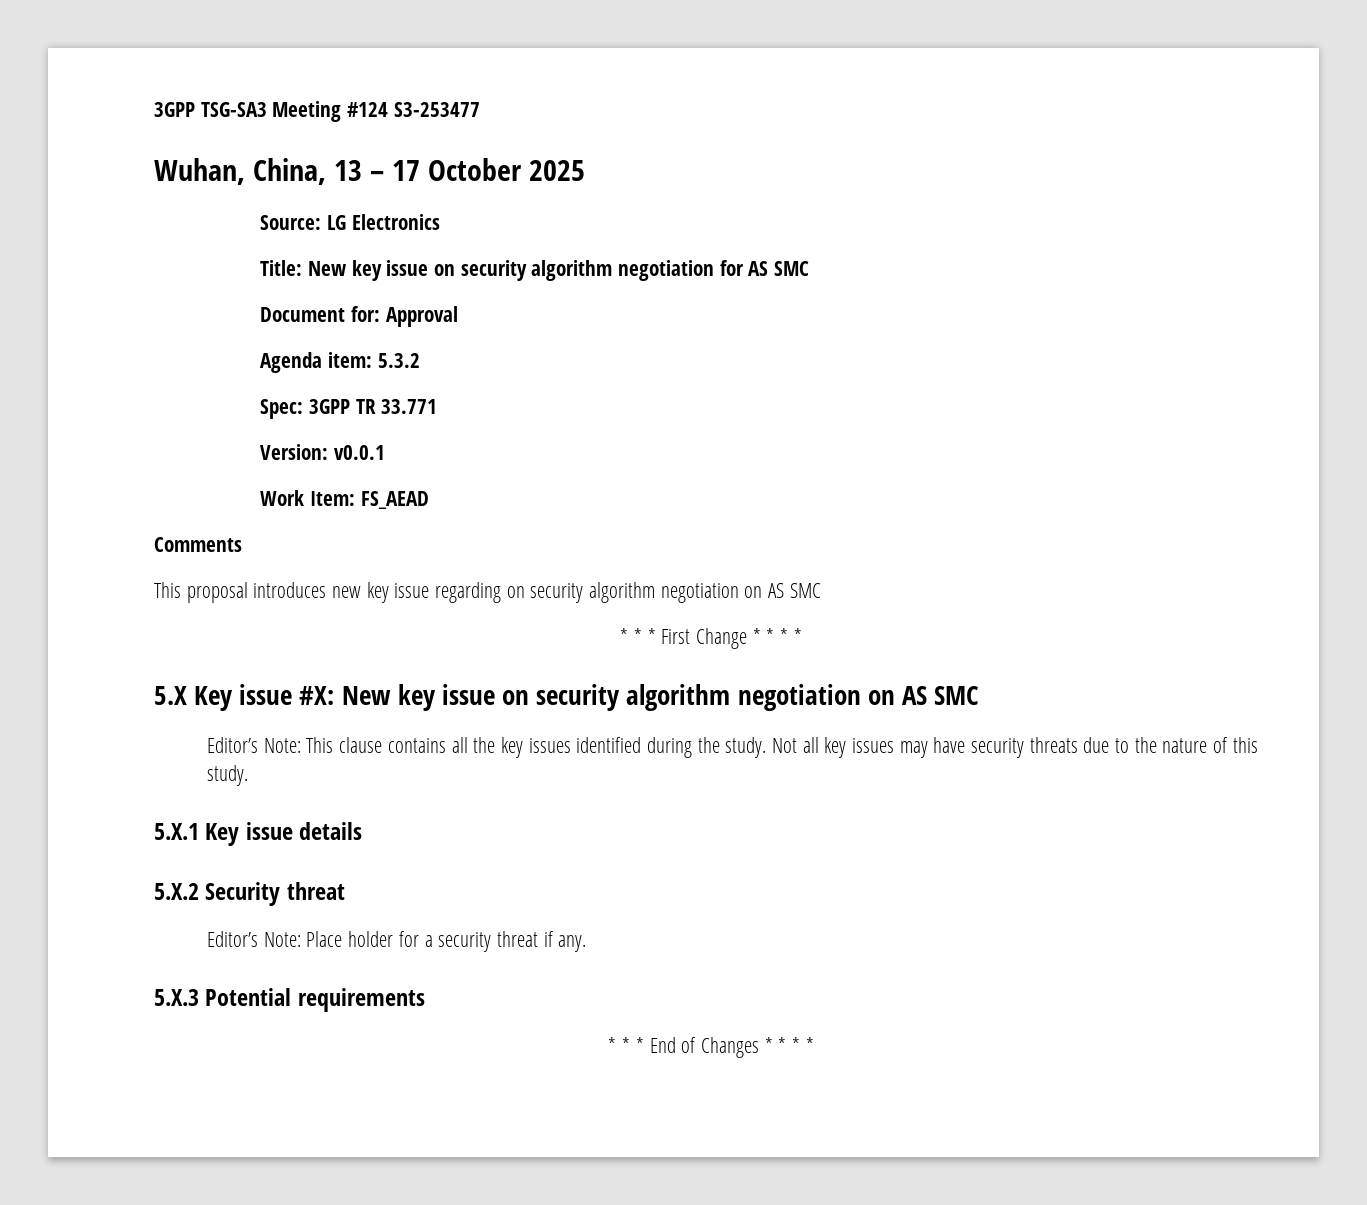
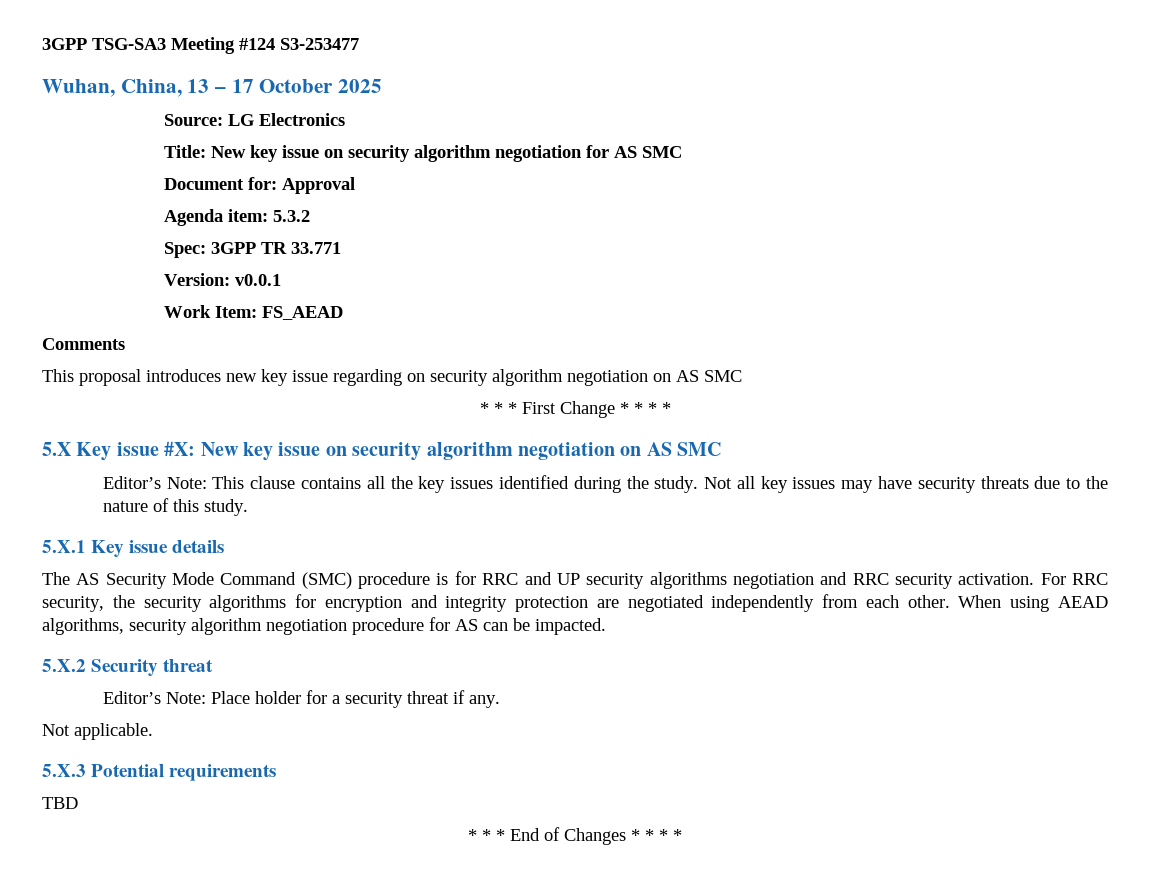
+ The AS Security Mode Command (SMC) procedure is for RRC and UP security algorithms negotiation and RRC security activation. For RRC security, the security algorithms for encryption and integrity protection are negotiated independently from each other. When using AEAD algorithms, security algorithm negotiation procedure for AS can be impacted.
+ Not applicable.
+ TBD

